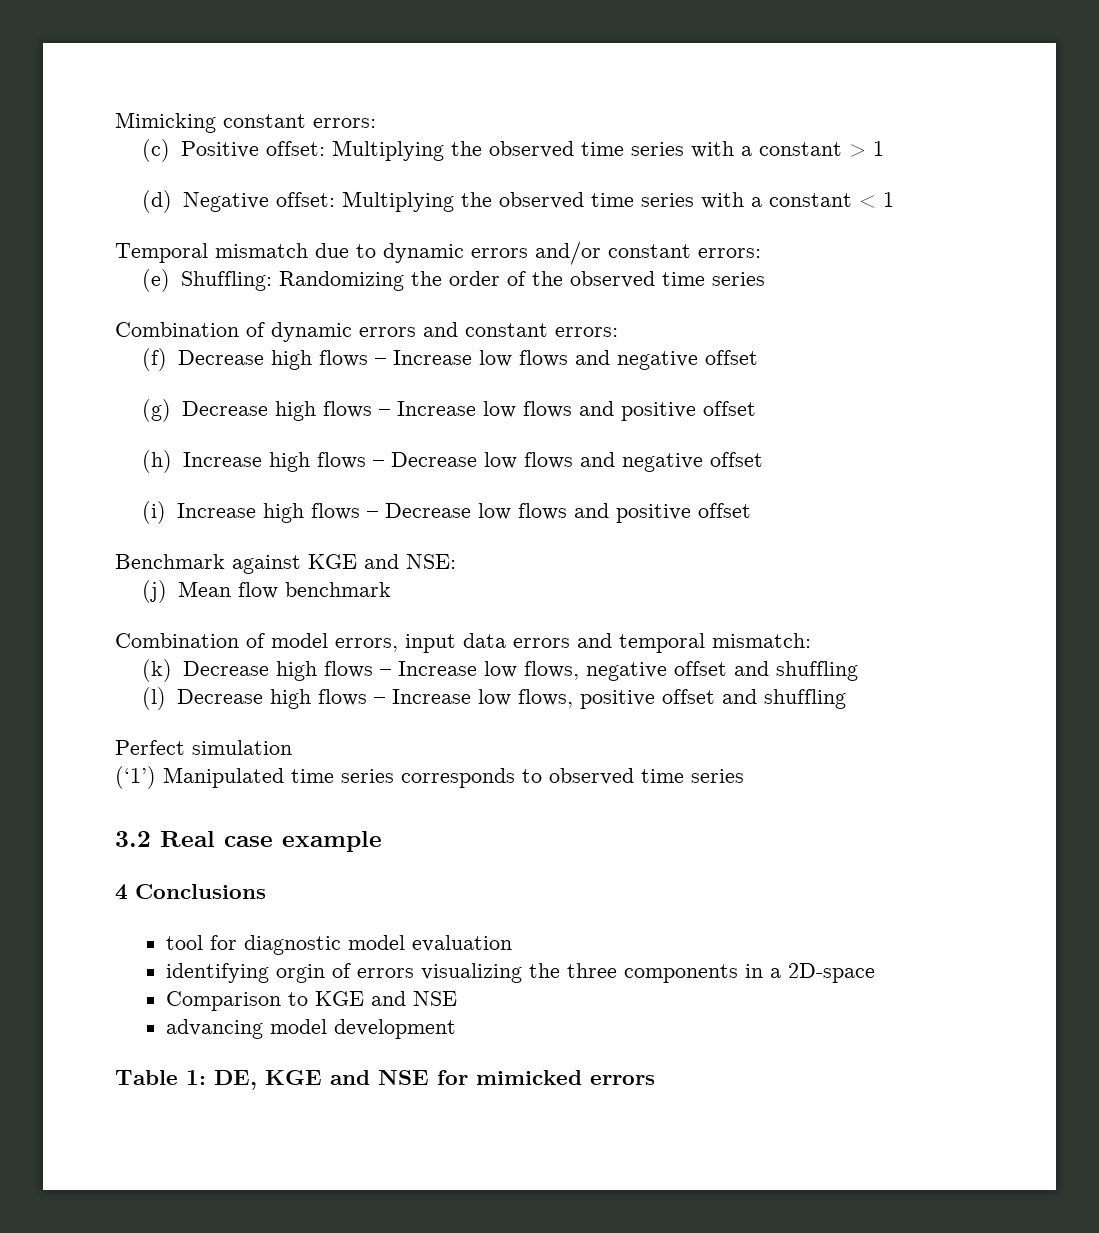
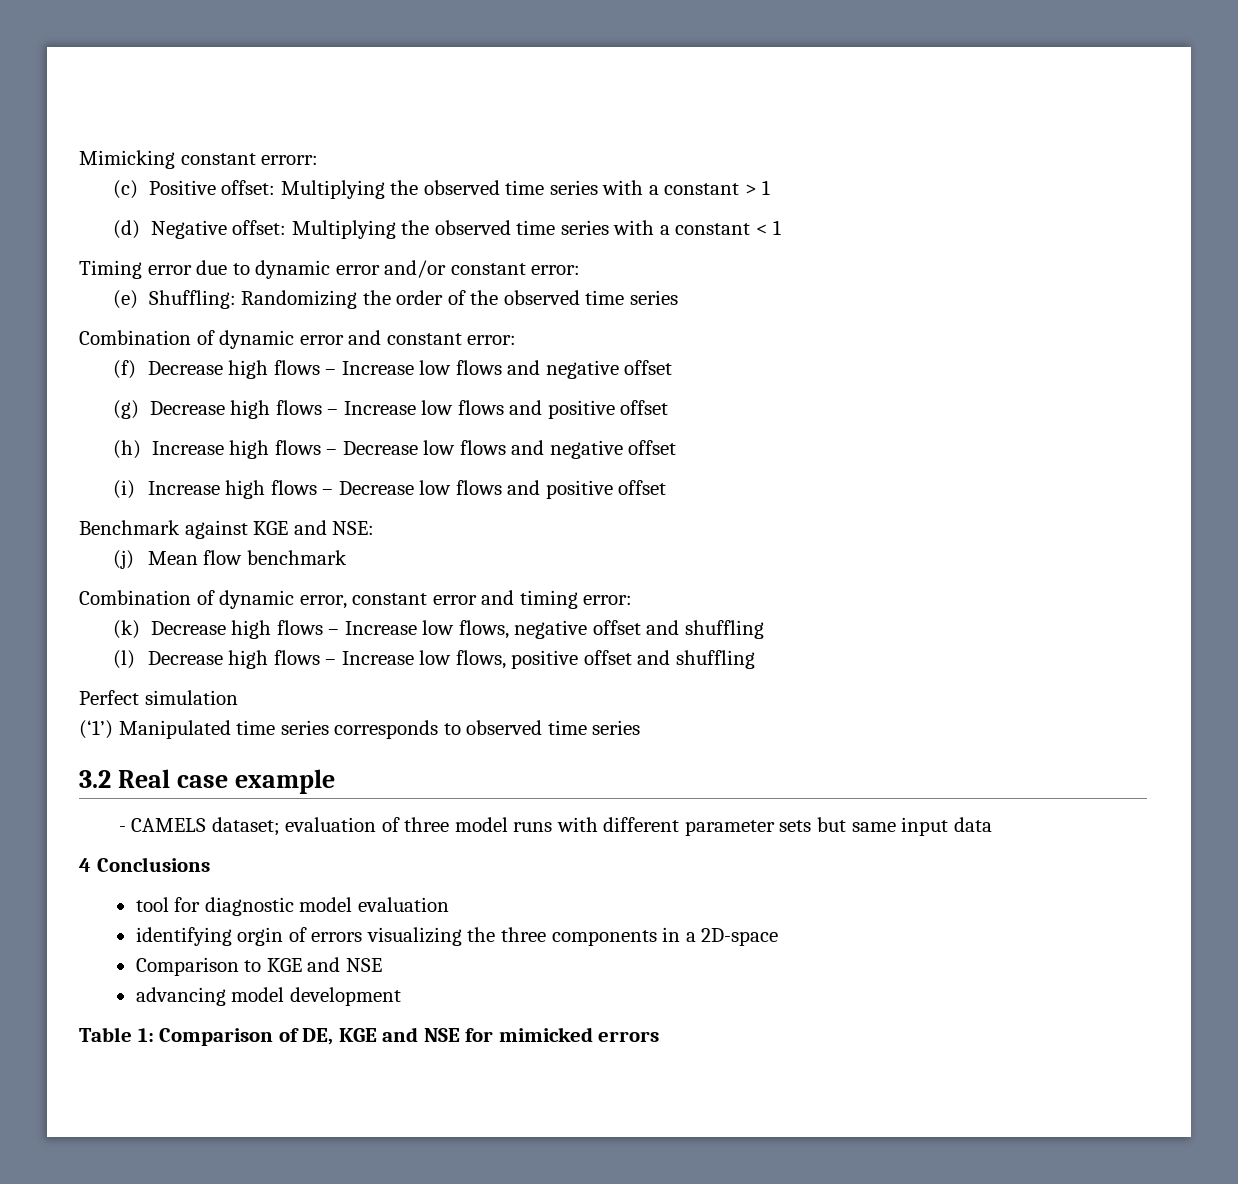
- Mimicking constant errors:
+ Mimicking constant errorr:
- Temporal mismatch due to dynamic errors and/or constant errors:
+ Timing error due to dynamic error and/or constant error:
- Combination of dynamic errors and constant errors:
+ Combination of dynamic error and constant error:
- Combination of model errors, input data errors and temporal mismatch:
+ Combination of dynamic error, constant error and timing error:
+ - CAMELS dataset; evaluation of three model runs with different parameter sets but same input data
- Table 1: DE, KGE and NSE for mimicked errors
+ Table 1: Comparison of DE, KGE and NSE for mimicked errors

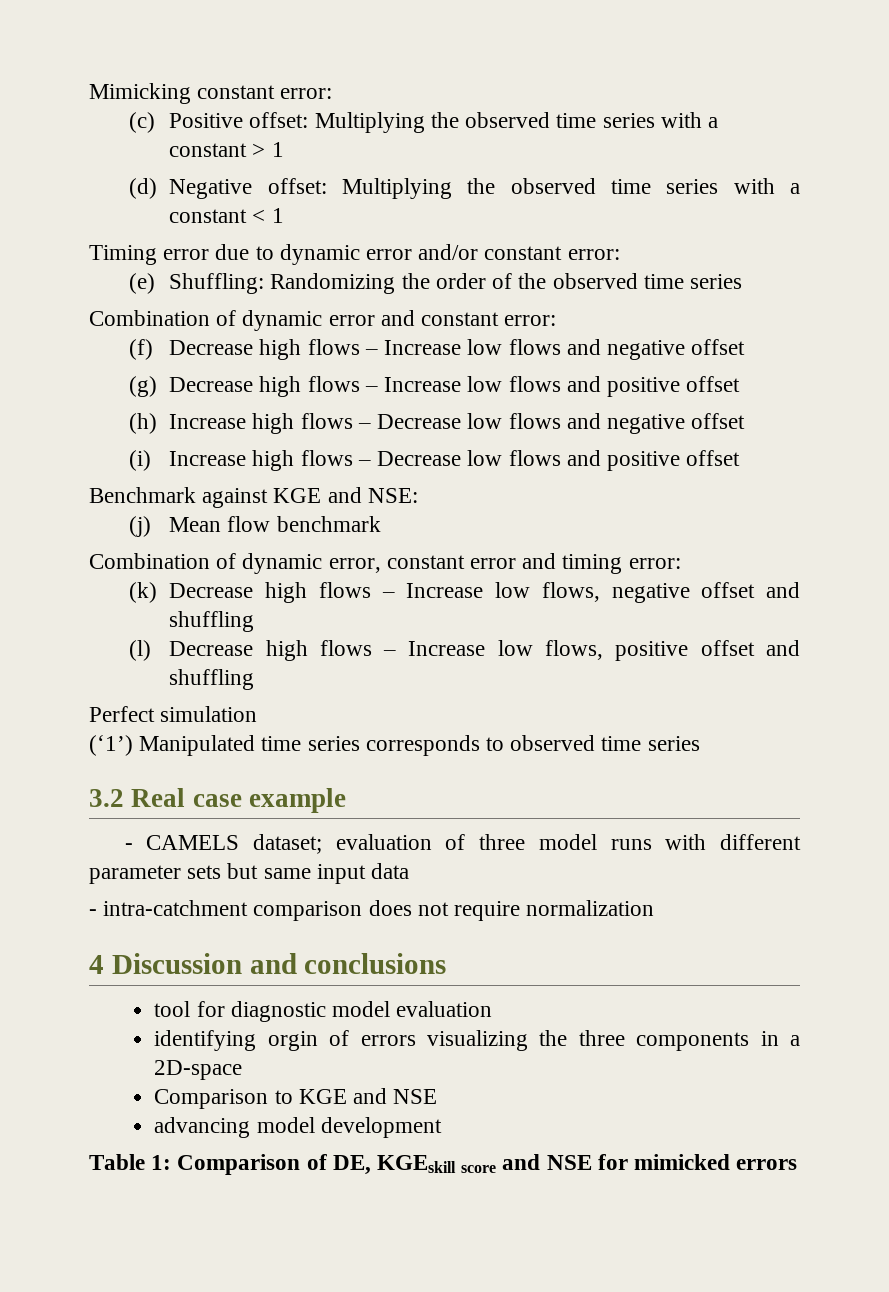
- Mimicking constant errorr:
+ Mimicking constant error:
- 4 Conclusions
+ - intra-catchment comparison does not require normalization
+ 4 Discussion and conclusions
- Table 1: Comparison of DE, KGE and NSE for mimicked errors
+ Table 1: Comparison of DE, KGEskill score and NSE for mimicked errors

